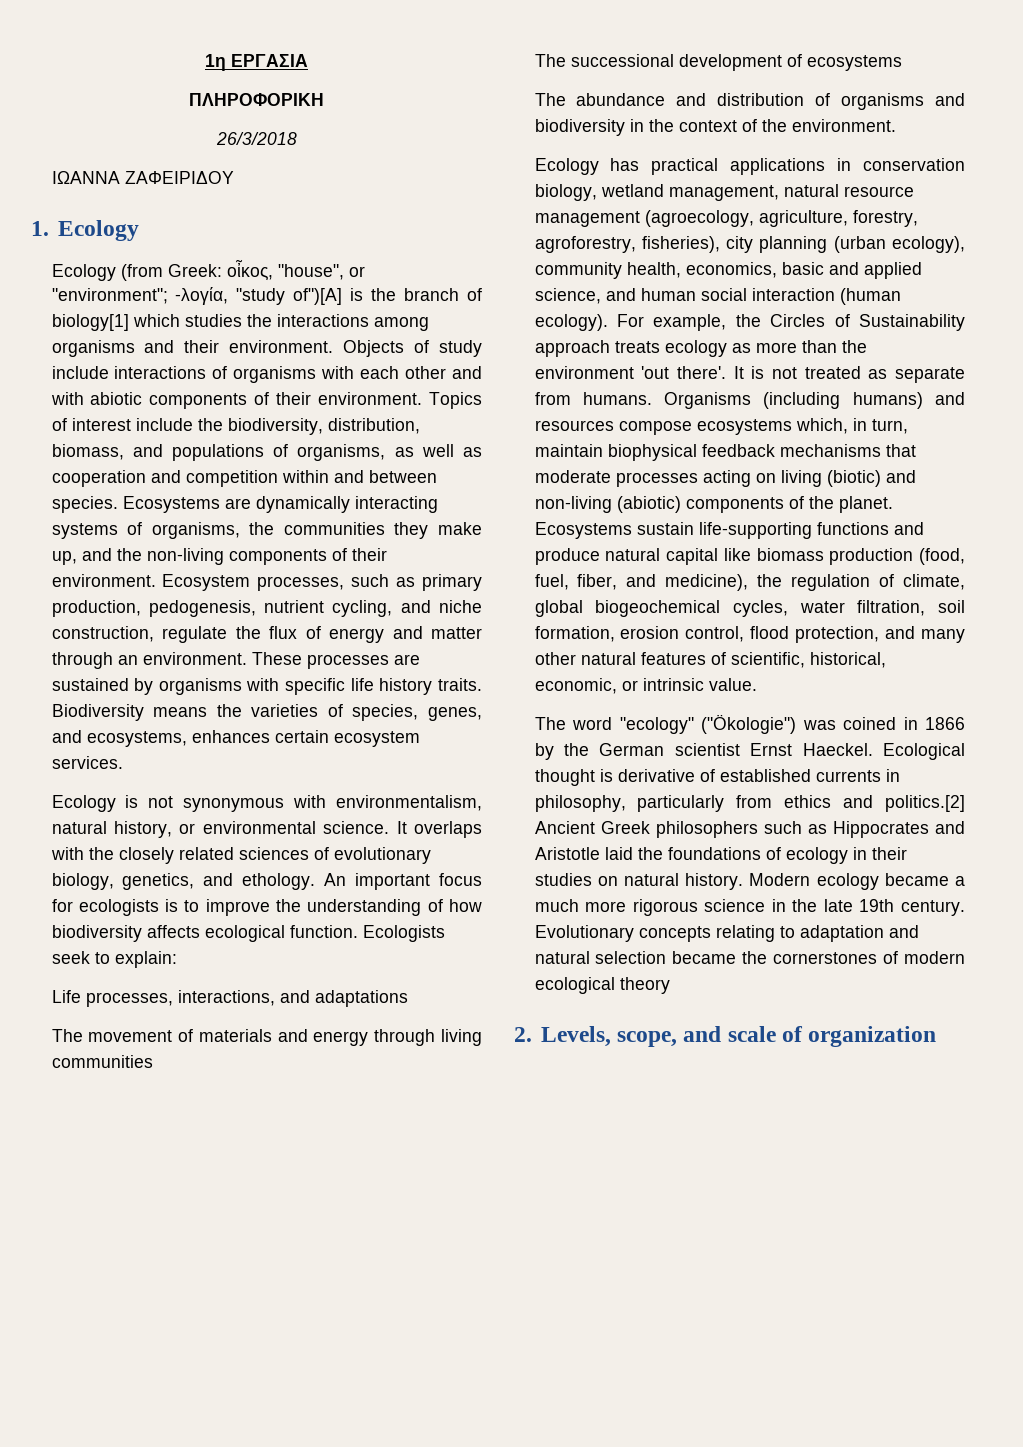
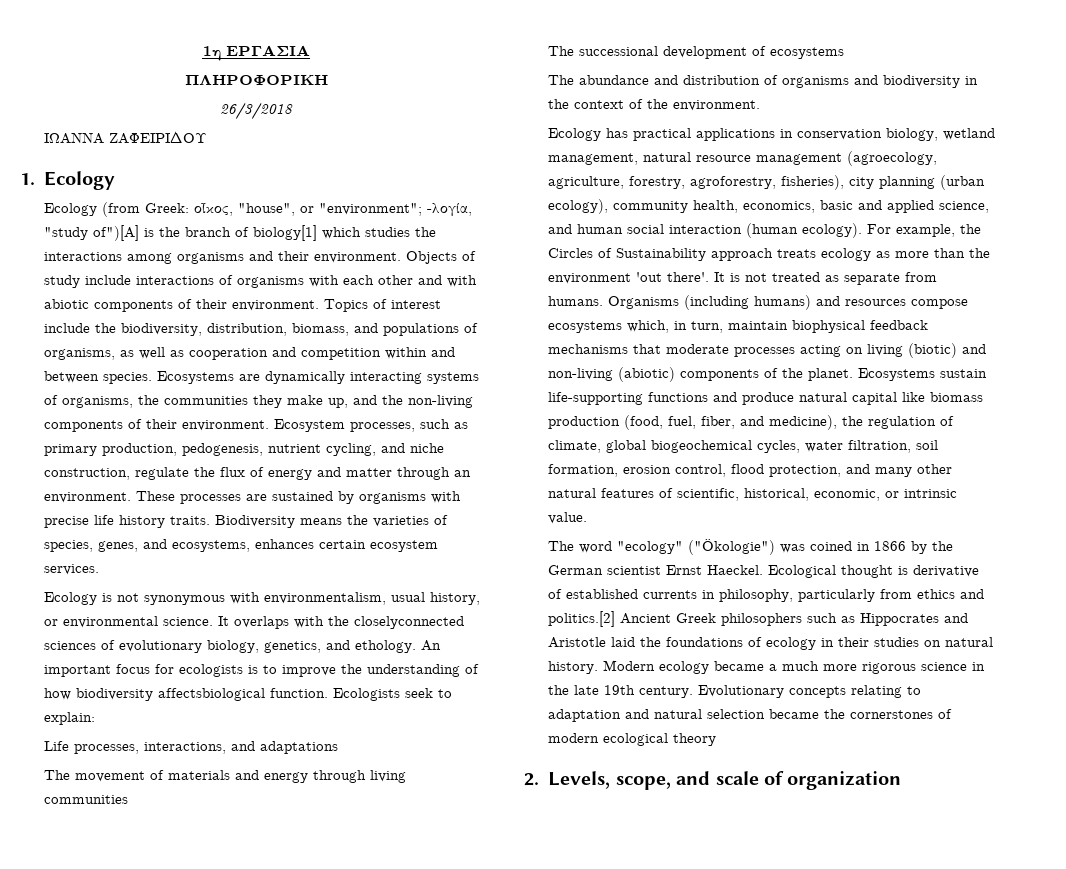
- These processes are sustained by organisms with specific life history traits.
+ These processes are sustained by organisms with precise life history traits.
- Ecology is not synonymous with environmentalism, natural history, or environmental science.
+ Ecology is not synonymous with environmentalism, usual history, or environmental science.
- It overlaps with the closely related sciences of evolutionary biology, genetics, and ethology.
+ It overlaps with the closelyconnected sciences of evolutionary biology, genetics, and ethology.
- An important focus for ecologists is to improve the understanding of how biodiversity affects ecological function.
+ An important focus for ecologists is to improve the understanding of how biodiversity affectsbiological function.

